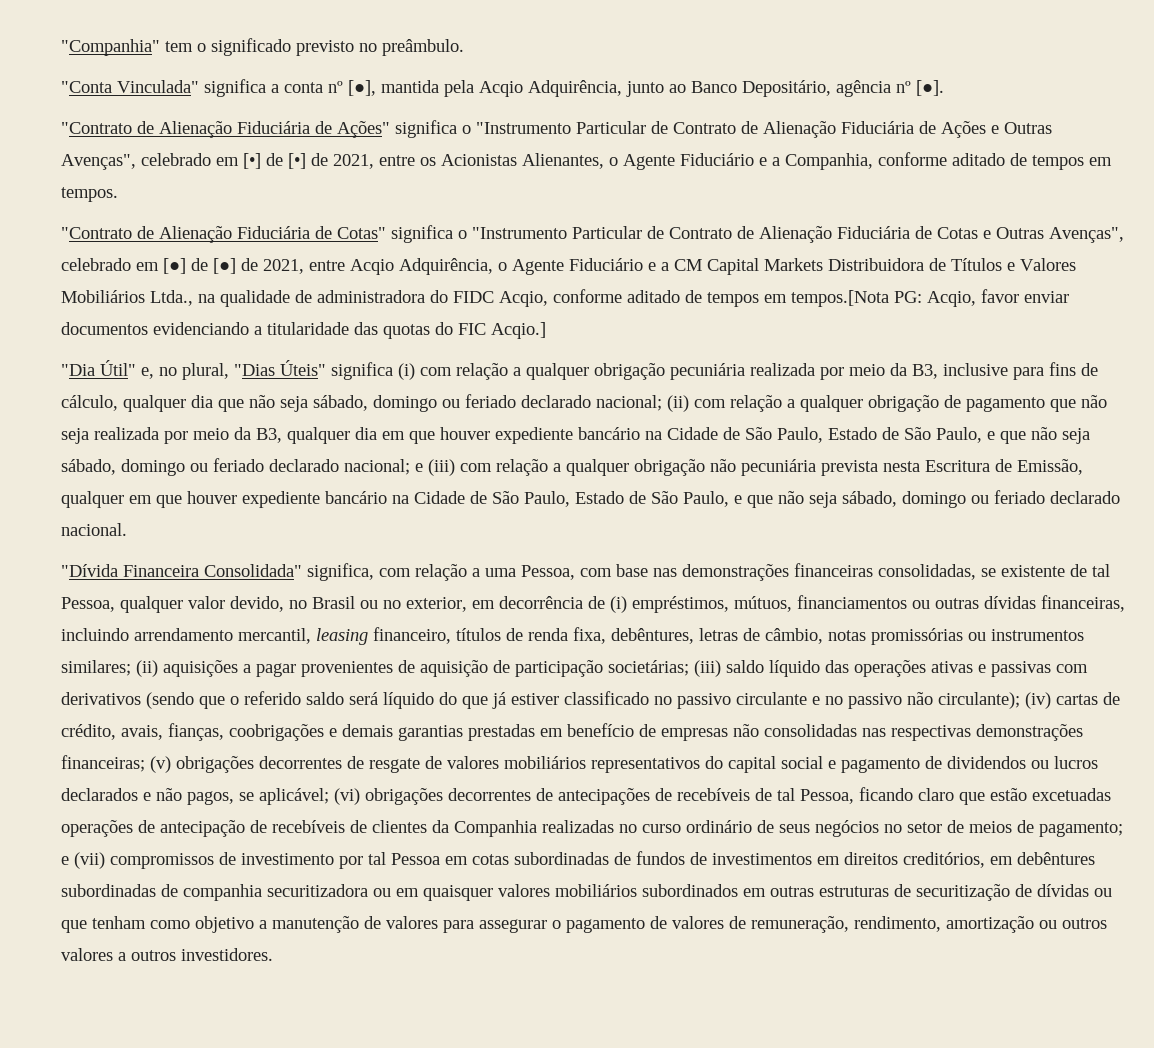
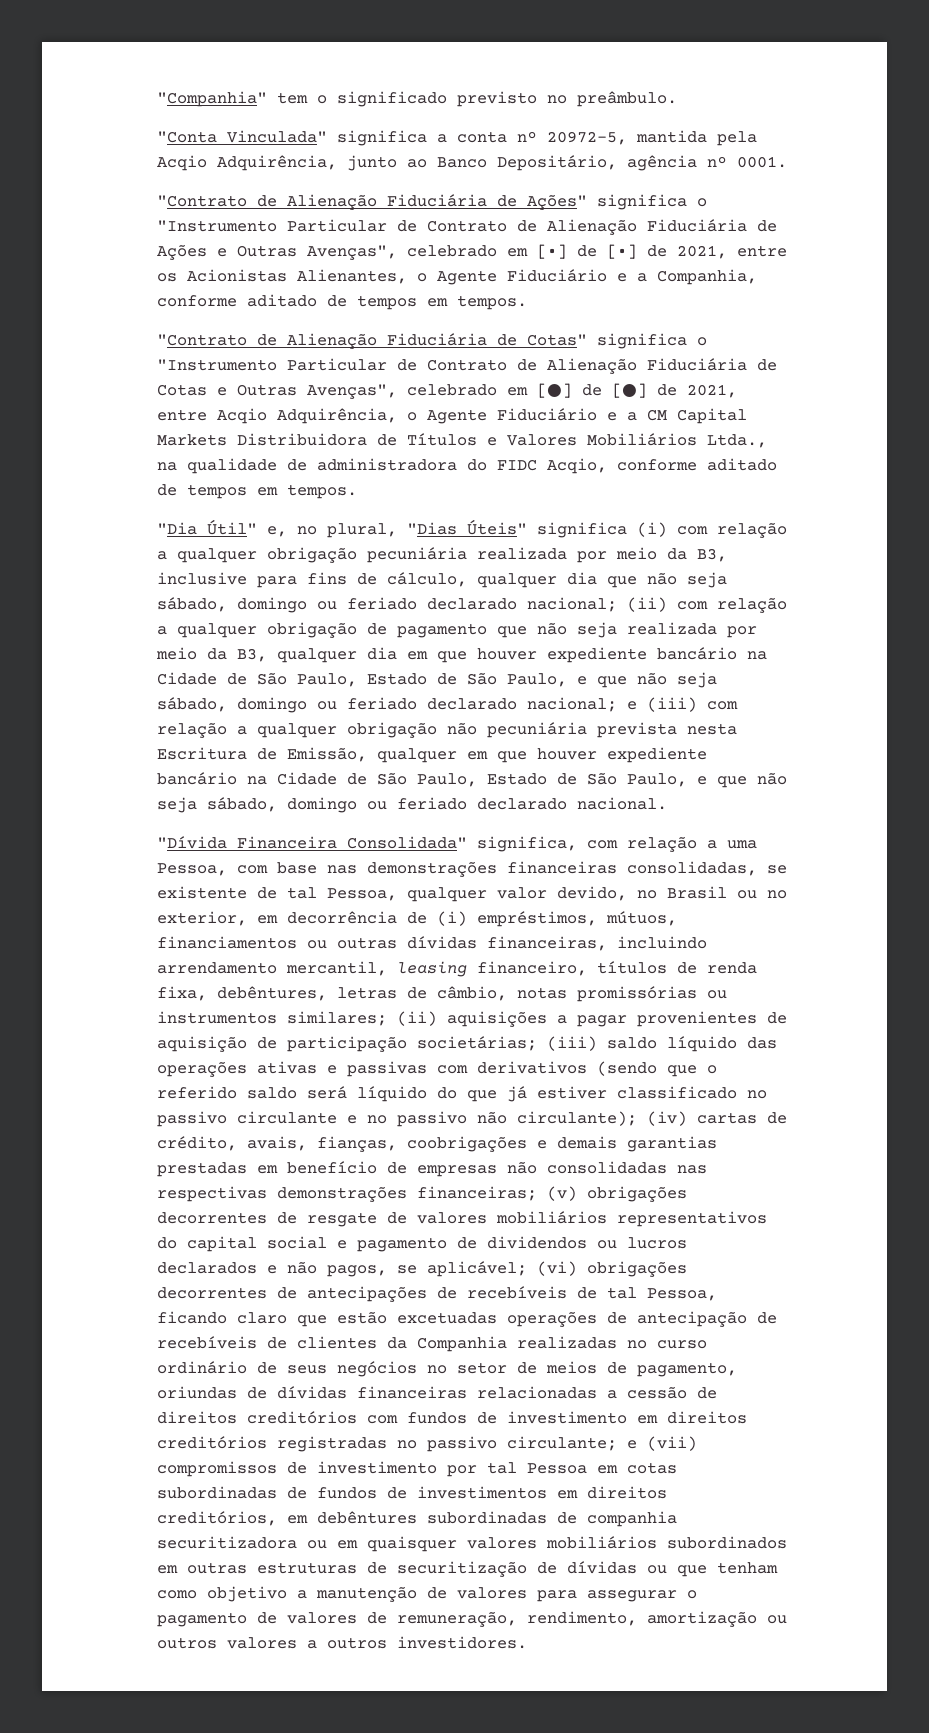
- "Conta Vinculada" significa a conta nº [●], mantida pela Acqio Adquirência, junto ao Banco Depositário, agência nº [●].
+ "Conta Vinculada" significa a conta nº 20972-5, mantida pela Acqio Adquirência, junto ao Banco Depositário, agência nº 0001.
- "Contrato de Alienação Fiduciária de Cotas" significa o "Instrumento Particular de Contrato de Alienação Fiduciária de Cotas e Outras Avenças", celebrado em [●] de [●] de 2021, entre Acqio Adquirência, o Agente Fiduciário e a CM Capital Markets Distribuidora de Títulos e Valores Mobiliários Ltda., na qualidade de administradora do FIDC Acqio, conforme aditado de tempos em tempos.[Nota PG: Acqio, favor enviar documentos evidenciando a titularidade das quotas do FIC Acqio.]
+ "Contrato de Alienação Fiduciária de Cotas" significa o "Instrumento Particular de Contrato de Alienação Fiduciária de Cotas e Outras Avenças", celebrado em [●] de [●] de 2021, entre Acqio Adquirência, o Agente Fiduciário e a CM Capital Markets Distribuidora de Títulos e Valores Mobiliários Ltda., na qualidade de administradora do FIDC Acqio, conforme aditado de tempos em tempos.
- (vi) obrigações decorrentes de antecipações de recebíveis de tal Pessoa, ficando claro que estão excetuadas operações de antecipação de recebíveis de clientes da Companhia realizadas no curso ordinário de seus negócios no setor de meios de pagamento;
+ (vi) obrigações decorrentes de antecipações de recebíveis de tal Pessoa, ficando claro que estão excetuadas operações de antecipação de recebíveis de clientes da Companhia realizadas no curso ordinário de seus negócios no setor de meios de pagamento, oriundas de dívidas financeiras relacionadas a cessão de direitos creditórios com fundos de investimento em direitos creditórios registradas no passivo circulante;

